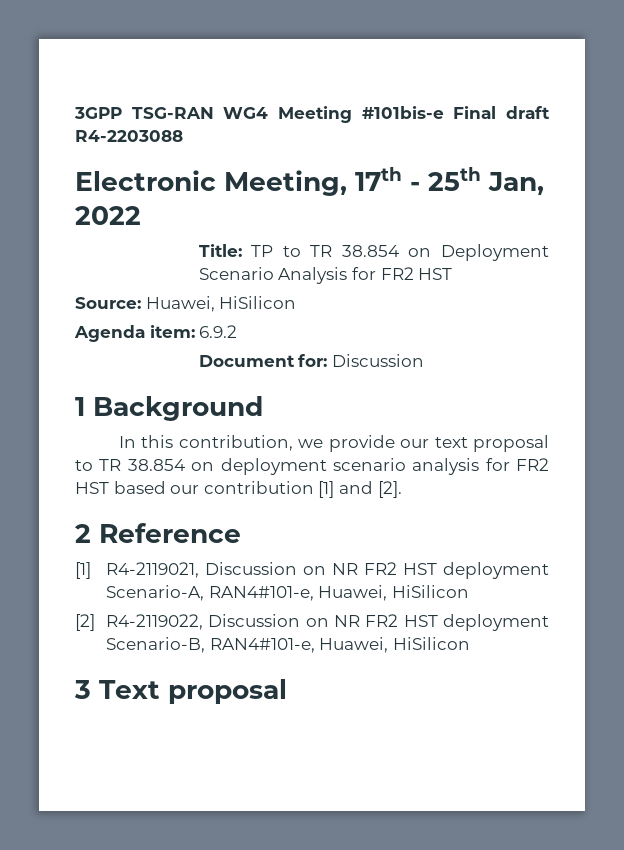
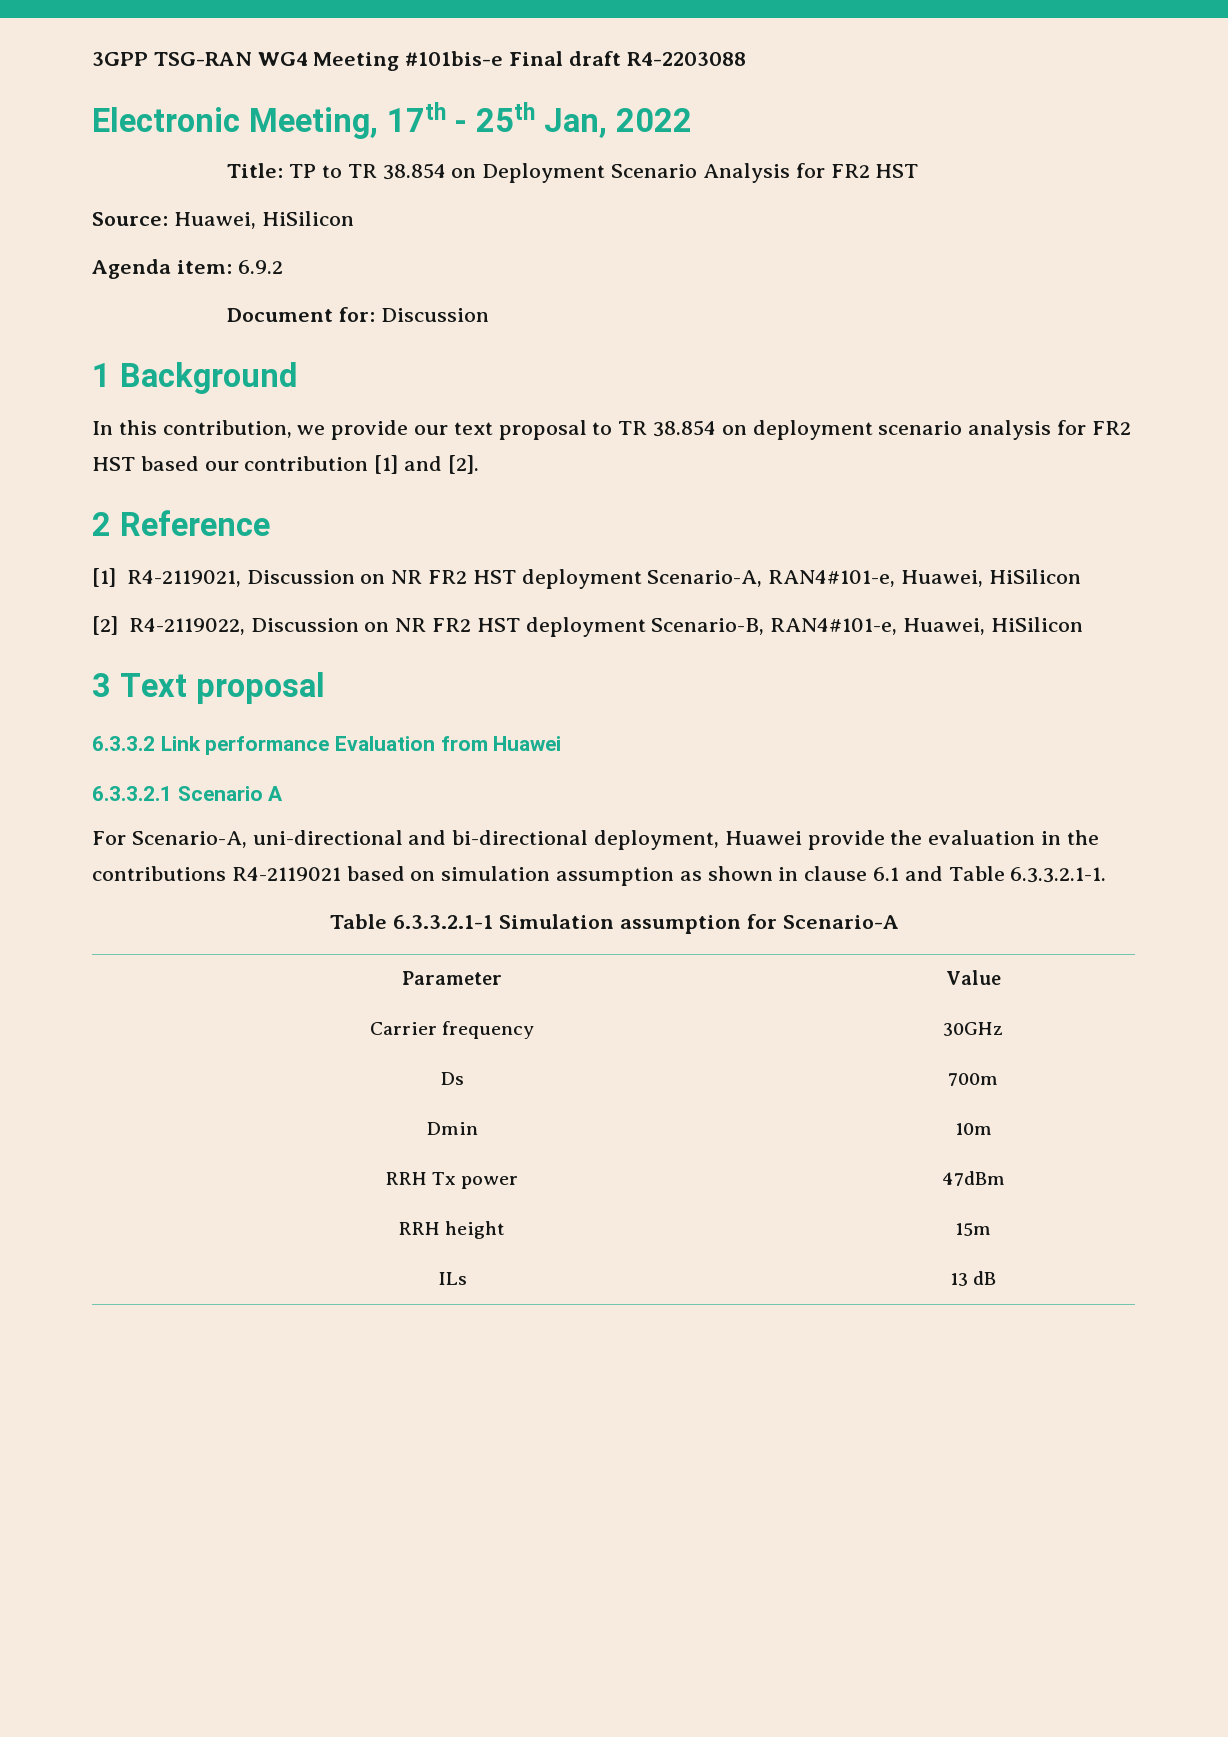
+ 6.3.3.2 Link performance Evaluation from Huawei
+ 6.3.3.2.1 Scenario A
+ For Scenario-A, uni-directional and bi-directional deployment, Huawei provide the evaluation in the contributions R4-2119021 based on simulation assumption as shown in clause 6.1 and Table 6.3.3.2.1-1.
+ Table 6.3.3.2.1-1 Simulation assumption for Scenario-A
+ Parameter | Value
+ Carrier frequency | 30GHz
+ Ds | 700m
+ Dmin | 10m
+ RRH Tx power | 47dBm
+ RRH height | 15m
+ ILs | 13 dB

